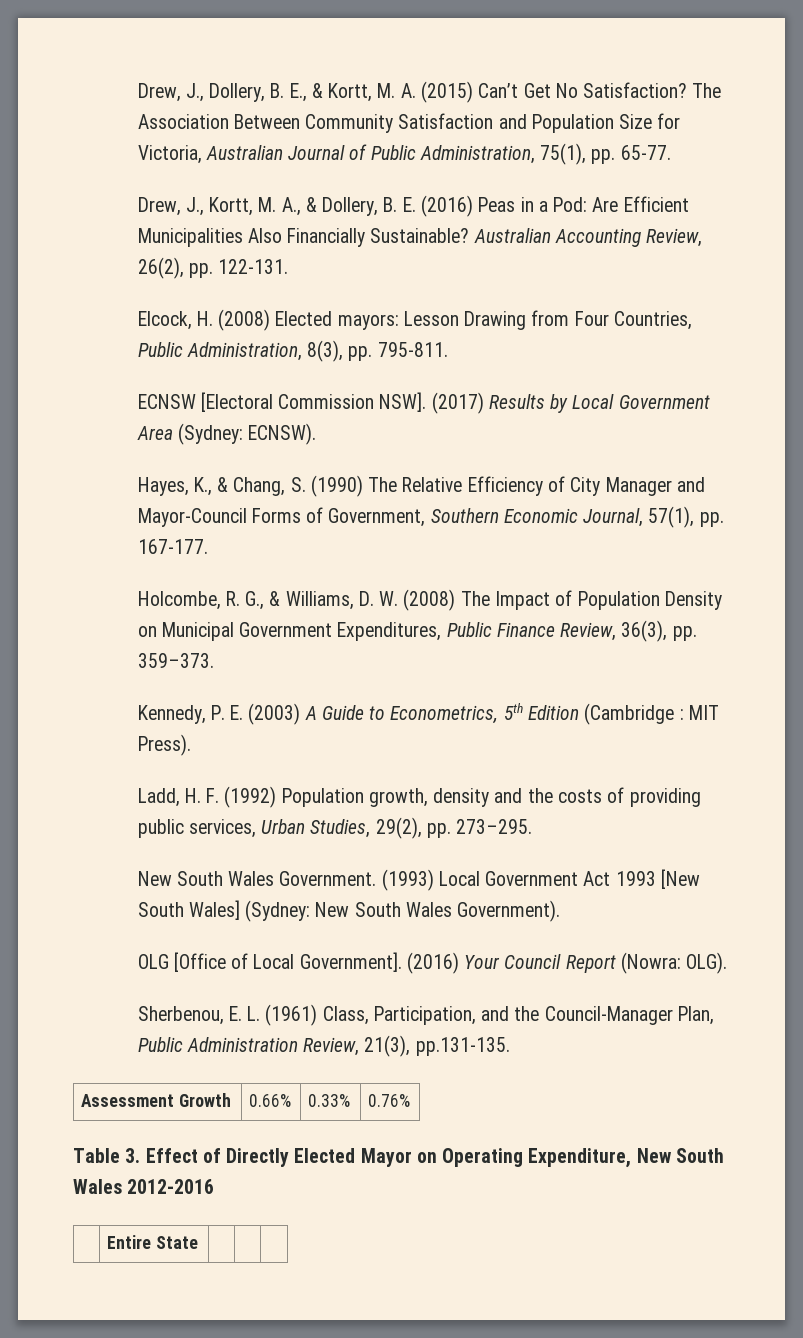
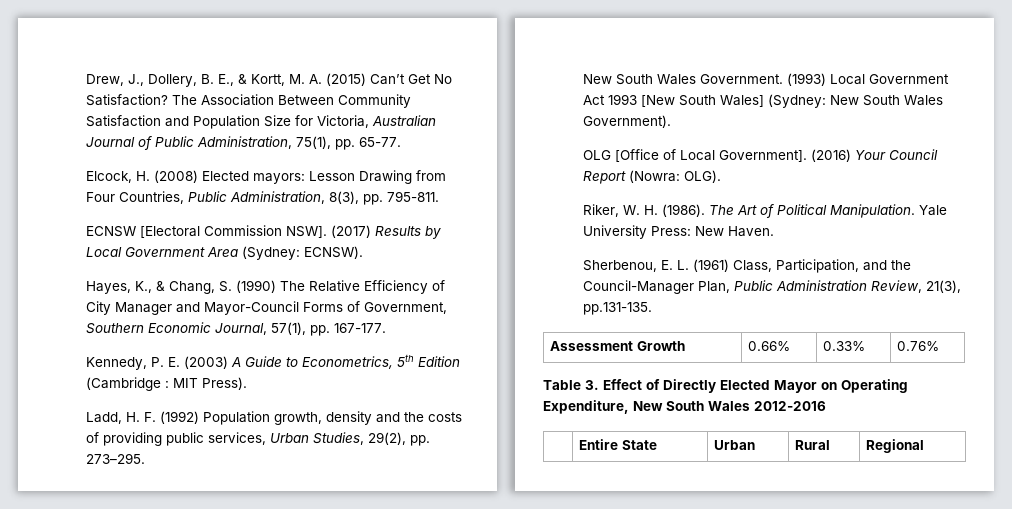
- Drew, J., Kortt, M. A., & Dollery, B. E. (2016) Peas in a Pod: Are Efficient Municipalities Also Financially Sustainable? Australian Accounting Review, 26(2), pp. 122-131.
- Holcombe, R. G., & Williams, D. W. (2008) The Impact of Population Density on Municipal Government Expenditures, Public Finance Review, 36(3), pp. 359–373.
+ Riker, W. H. (1986). The Art of Political Manipulation. Yale University Press: New Haven.
- | Entire State | | |
+ | Entire State | Urban | Rural | Regional

